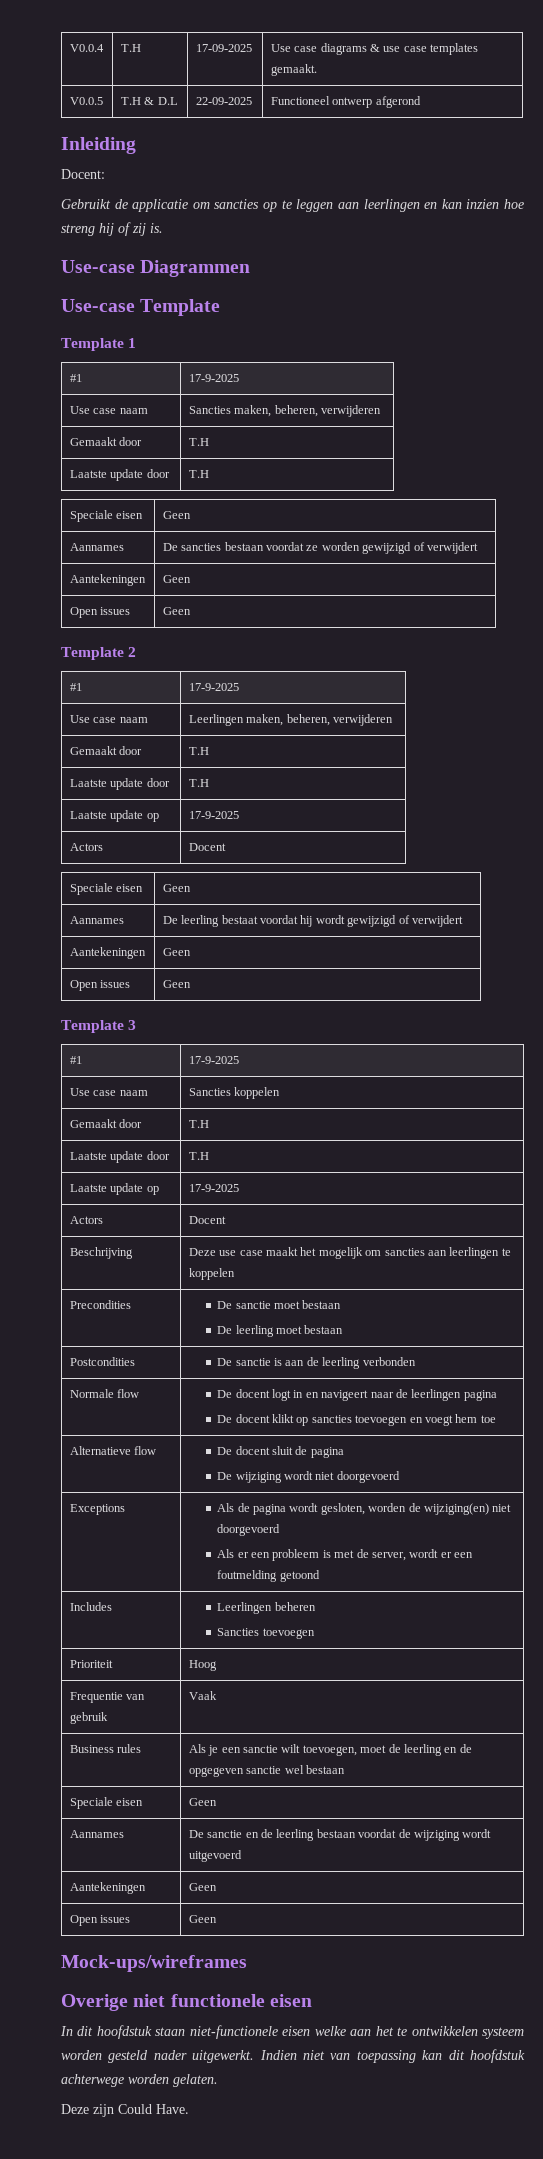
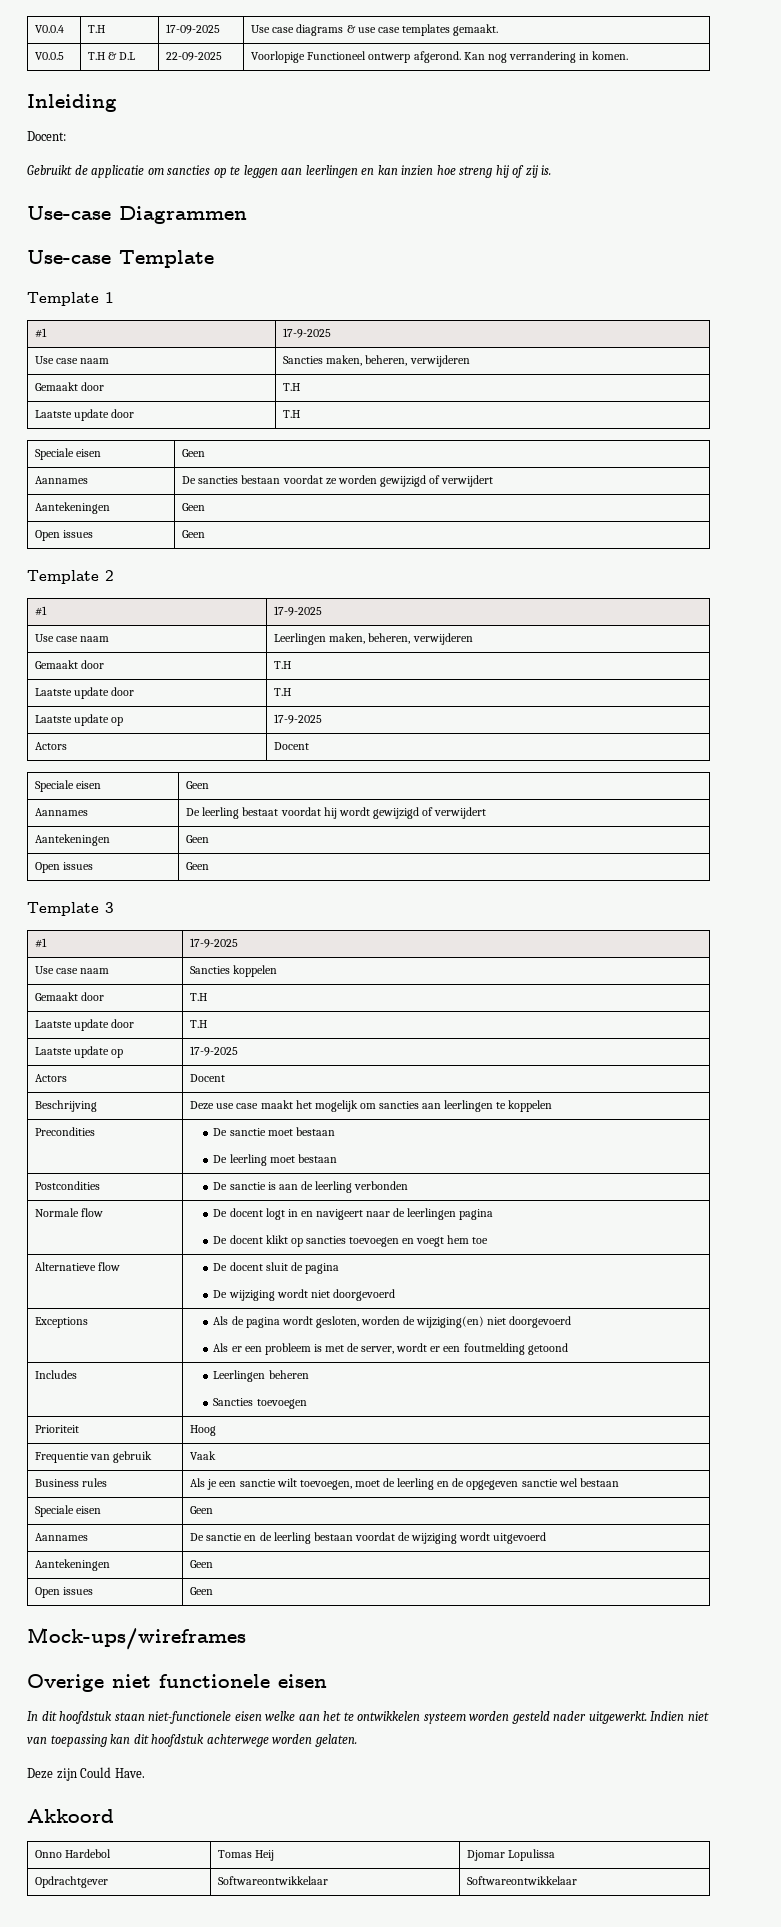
- V0.0.5 | T.H & D.L | 22-09-2025 | Functioneel ontwerp afgerond
+ V0.0.5 | T.H & D.L | 22-09-2025 | Voorlopige Functioneel ontwerp afgerond. Kan nog verrandering in komen.
+ Akkoord
+ Onno Hardebol | Tomas Heij | Djomar Lopulissa
+ Opdrachtgever | Softwareontwikkelaar | Softwareontwikkelaar

